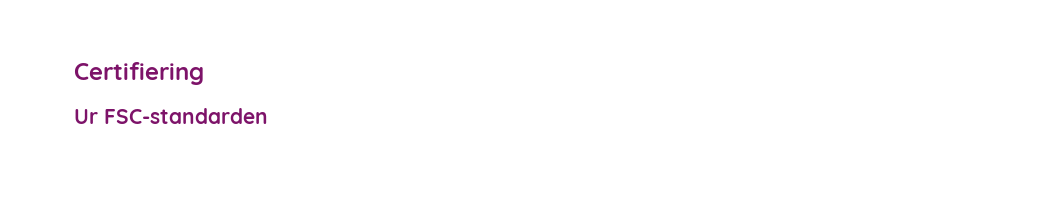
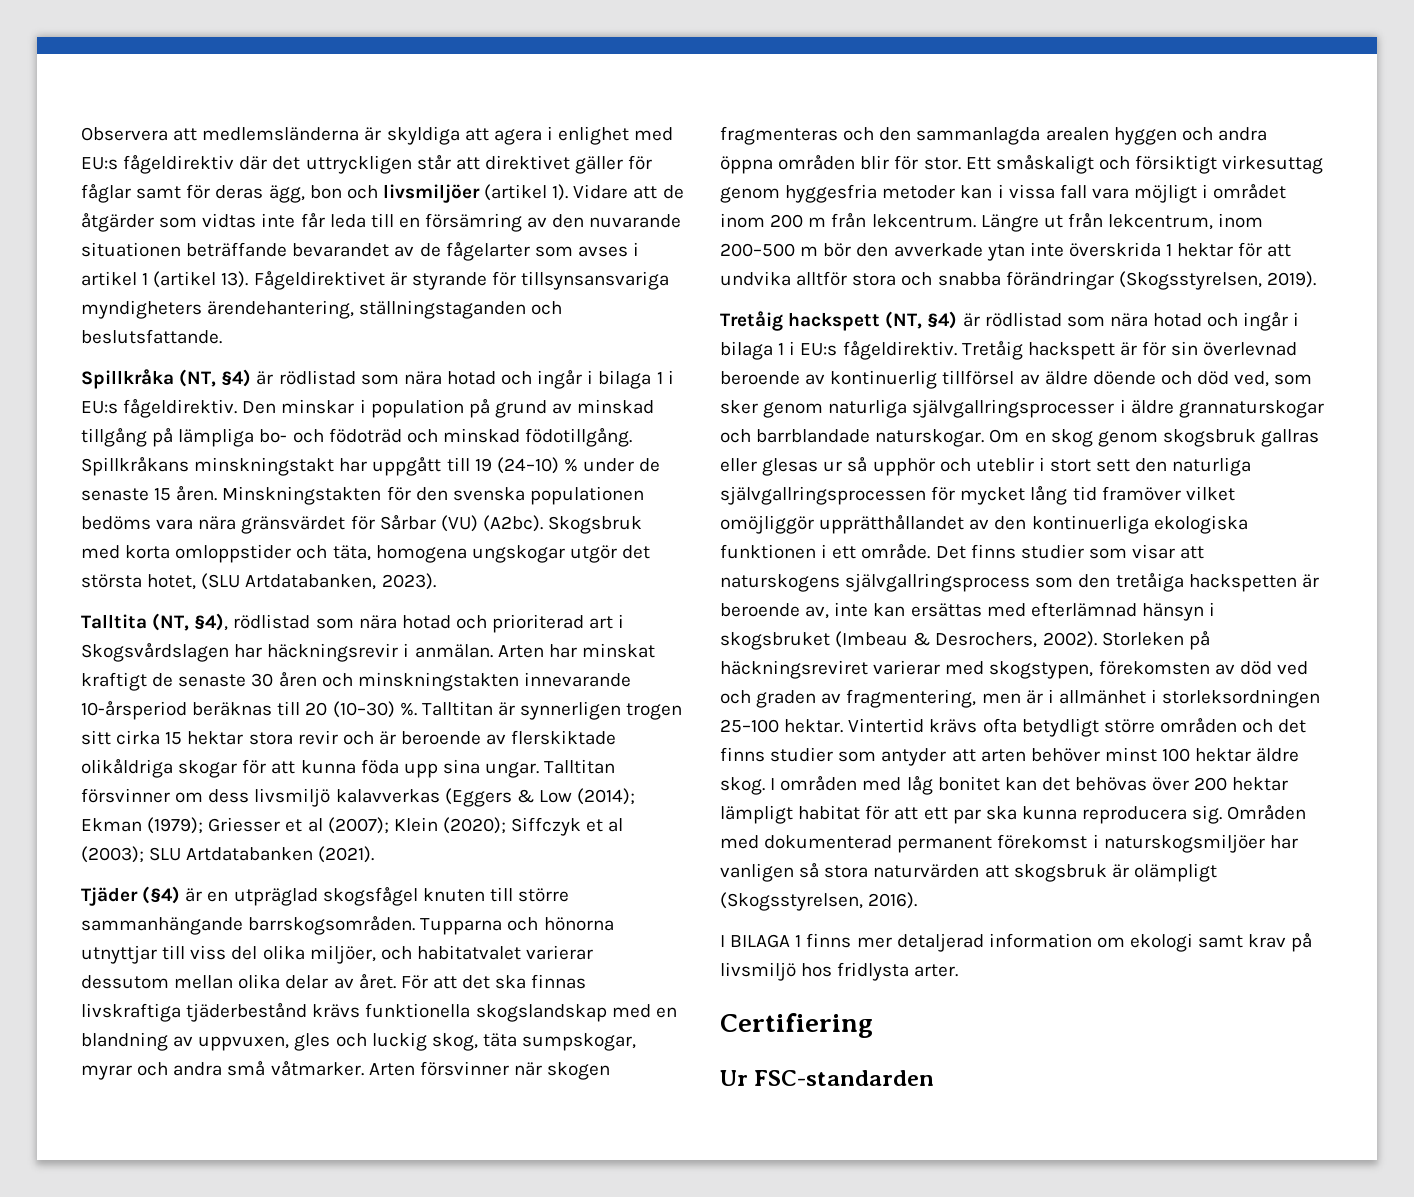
+ Observera att medlemsländerna är skyldiga att agera i enlighet med EU:s fågeldirektiv där det uttryckligen står att direktivet gäller för fåglar samt för deras ägg, bon och livsmiljöer (artikel 1). Vidare att de åtgärder som vidtas inte får leda till en försämring av den nuvarande situationen beträffande bevarandet av de fågelarter som avses i artikel 1 (artikel 13). Fågeldirektivet är styrande för tillsynsansvariga myndigheters ärendehantering, ställningstaganden och beslutsfattande.
+ Spillkråka (NT, §4) är rödlistad som nära hotad och ingår i bilaga 1 i EU:s fågeldirektiv. Den minskar i population på grund av minskad tillgång på lämpliga bo- och födoträd och minskad födotillgång. Spillkråkans minskningstakt har uppgått till 19 (24–10) % under de senaste 15 åren. Minskningstakten för den svenska populationen bedöms vara nära gränsvärdet för Sårbar (VU) (A2bc). Skogsbruk med korta omloppstider och täta, homogena ungskogar utgör det största hotet, (SLU Artdatabanken, 2023).
+ Talltita (NT, §4), rödlistad som nära hotad och prioriterad art i Skogsvårdslagen har häckningsrevir i anmälan. Arten har minskat kraftigt de senaste 30 åren och minskningstakten innevarande 10-årsperiod beräknas till 20 (10–30) %. Talltitan är synnerligen trogen sitt cirka 15 hektar stora revir och är beroende av flerskiktade olikåldriga skogar för att kunna föda upp sina ungar. Talltitan försvinner om dess livsmiljö kalavverkas (Eggers & Low (2014); Ekman (1979); Griesser et al (2007); Klein (2020); Siffczyk et al (2003); SLU Artdatabanken (2021).
+ Tjäder (§4) är en utpräglad skogsfågel knuten till större sammanhängande barrskogsområden. Tupparna och hönorna utnyttjar till viss del olika miljöer, och habitatvalet varierar dessutom mellan olika delar av året. För att det ska finnas livskraftiga tjäderbestånd krävs funktionella skogslandskap med en blandning av uppvuxen, gles och luckig skog, täta sumpskogar, myrar och andra små våtmarker. Arten försvinner när skogen fragmenteras och den sammanlagda arealen hyggen och andra öppna områden blir för stor. Ett småskaligt och försiktigt virkesuttag genom hyggesfria metoder kan i vissa fall vara möjligt i området inom 200 m från lekcentrum. Längre ut från lekcentrum, inom 200–500 m bör den avverkade ytan inte överskrida 1 hektar för att undvika alltför stora och snabba förändringar (Skogsstyrelsen, 2019).
+ Tretåig hackspett (NT, §4) är rödlistad som nära hotad och ingår i bilaga 1 i EU:s fågeldirektiv. Tretåig hackspett är för sin överlevnad beroende av kontinuerlig tillförsel av äldre döende och död ved, som sker genom naturliga självgallringsprocesser i äldre grannaturskogar och barrblandade naturskogar. Om en skog genom skogsbruk gallras eller glesas ur så upphör och uteblir i stort sett den naturliga självgallringsprocessen för mycket lång tid framöver vilket omöjliggör upprätthållandet av den kontinuerliga ekologiska funktionen i ett område. Det finns studier som visar att naturskogens självgallringsprocess som den tretåiga hackspetten är beroende av, inte kan ersättas med efterlämnad hänsyn i skogsbruket (Imbeau & Desrochers, 2002). Storleken på häckningsreviret varierar med skogstypen, förekomsten av död ved och graden av fragmentering, men är i allmänhet i storleksordningen 25–100 hektar. Vintertid krävs ofta betydligt större områden och det finns studier som antyder att arten behöver minst 100 hektar äldre skog. I områden med låg bonitet kan det behövas över 200 hektar lämpligt habitat för att ett par ska kunna reproducera sig. Områden med dokumenterad permanent förekomst i naturskogsmiljöer har vanligen så stora naturvärden att skogsbruk är olämpligt (Skogsstyrelsen, 2016).
+ I BILAGA 1 finns mer detaljerad information om ekologi samt krav på livsmiljö hos fridlysta arter.

